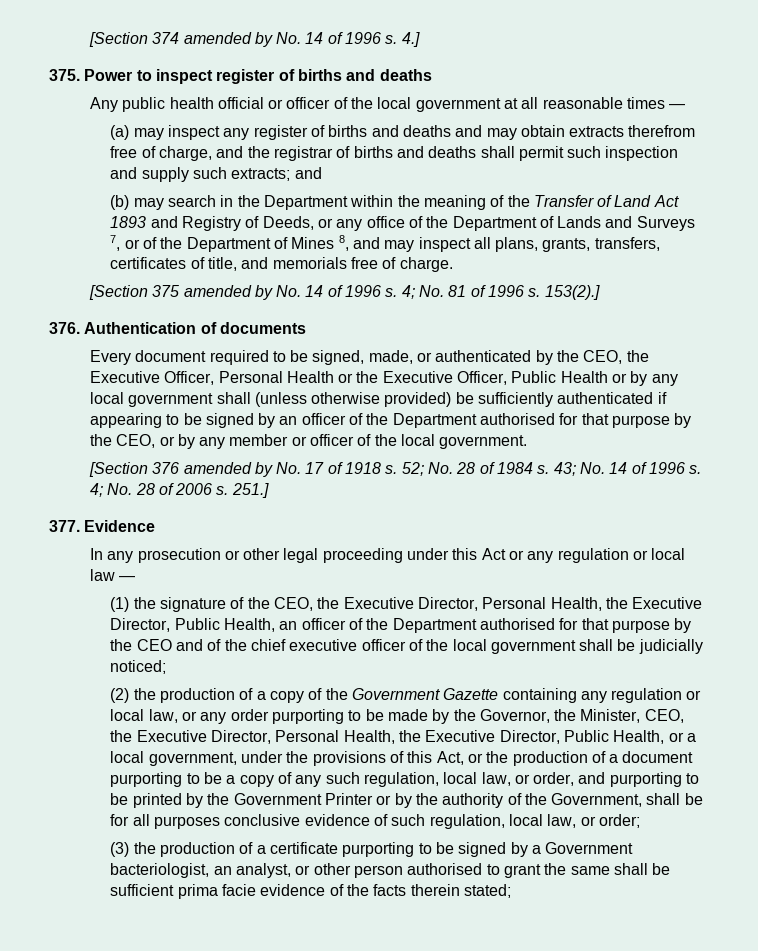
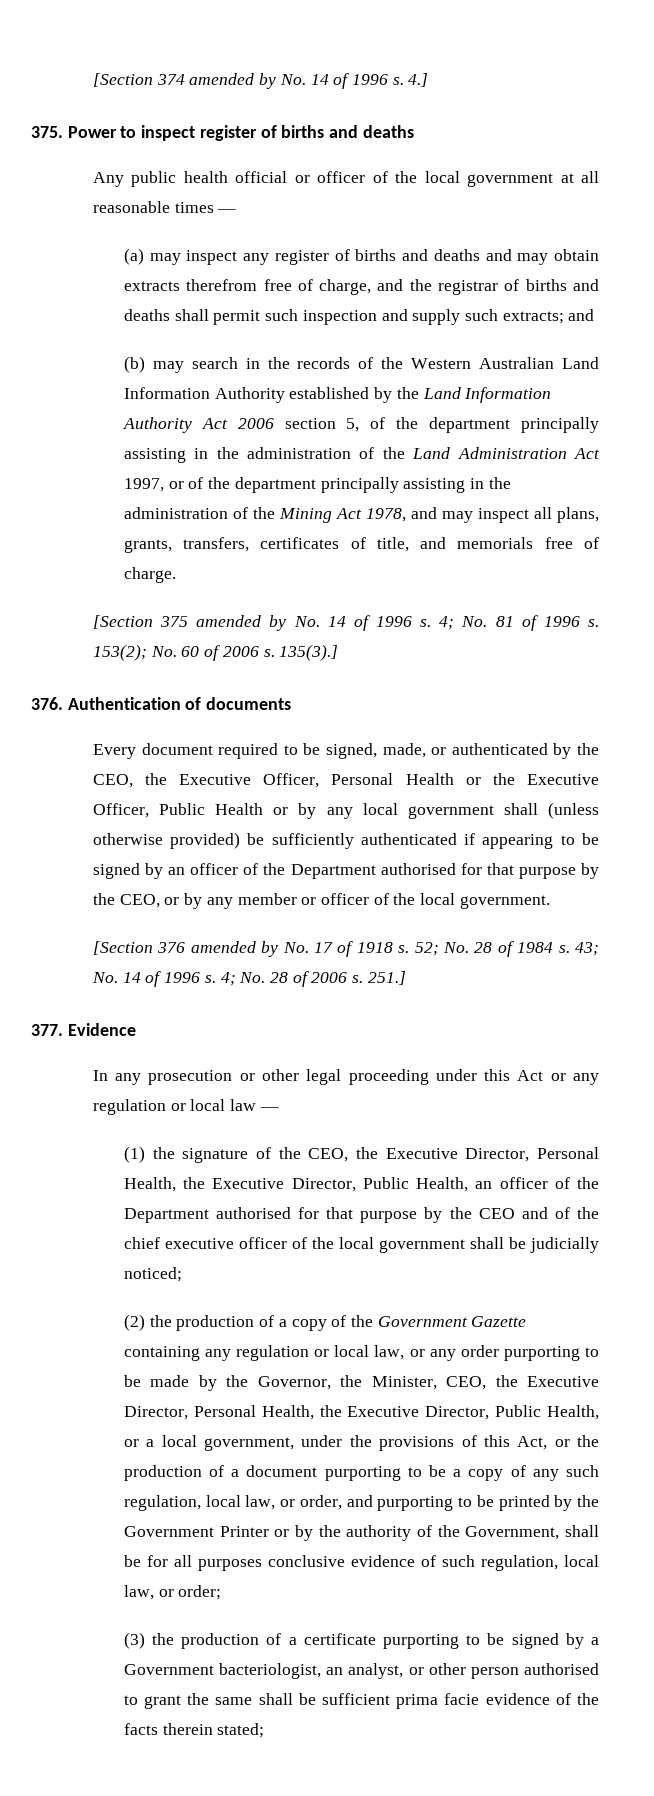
- (b) may search in the Department within the meaning of the Transfer of Land Act 1893 and Registry of Deeds, or any office of the Department of Lands and Surveys 7, or of the Department of Mines 8, and may inspect all plans, grants, transfers, certificates of title, and memorials free of charge.
+ (b) may search in the records of the Western Australian Land Information Authority established by the Land Information Authority Act 2006 section 5, of the department principally assisting in the administration of the Land Administration Act 1997, or of the department principally assisting in the administration of the Mining Act 1978, and may inspect all plans, grants, transfers, certificates of title, and memorials free of charge.
- 153(2).]
+ 153(2); No. 60 of 2006 s. 135(3).]

